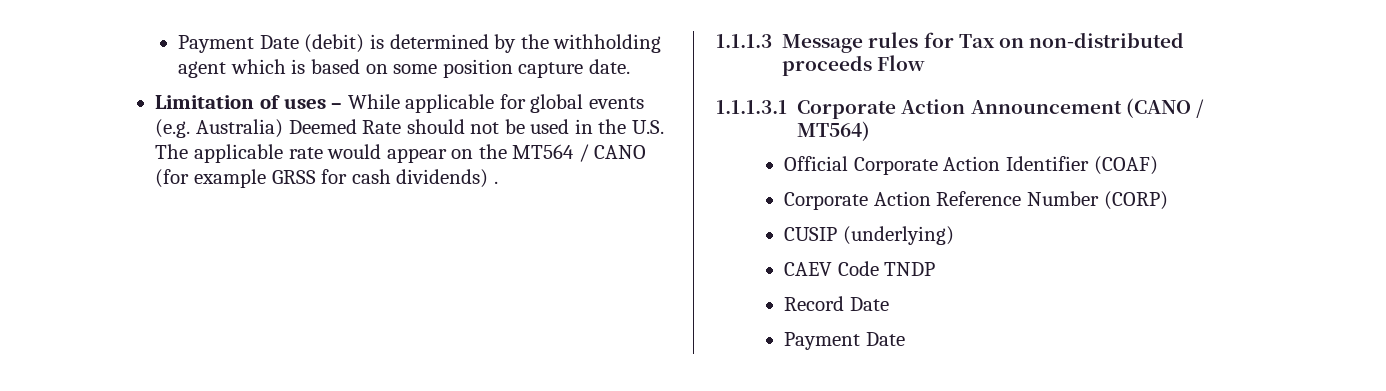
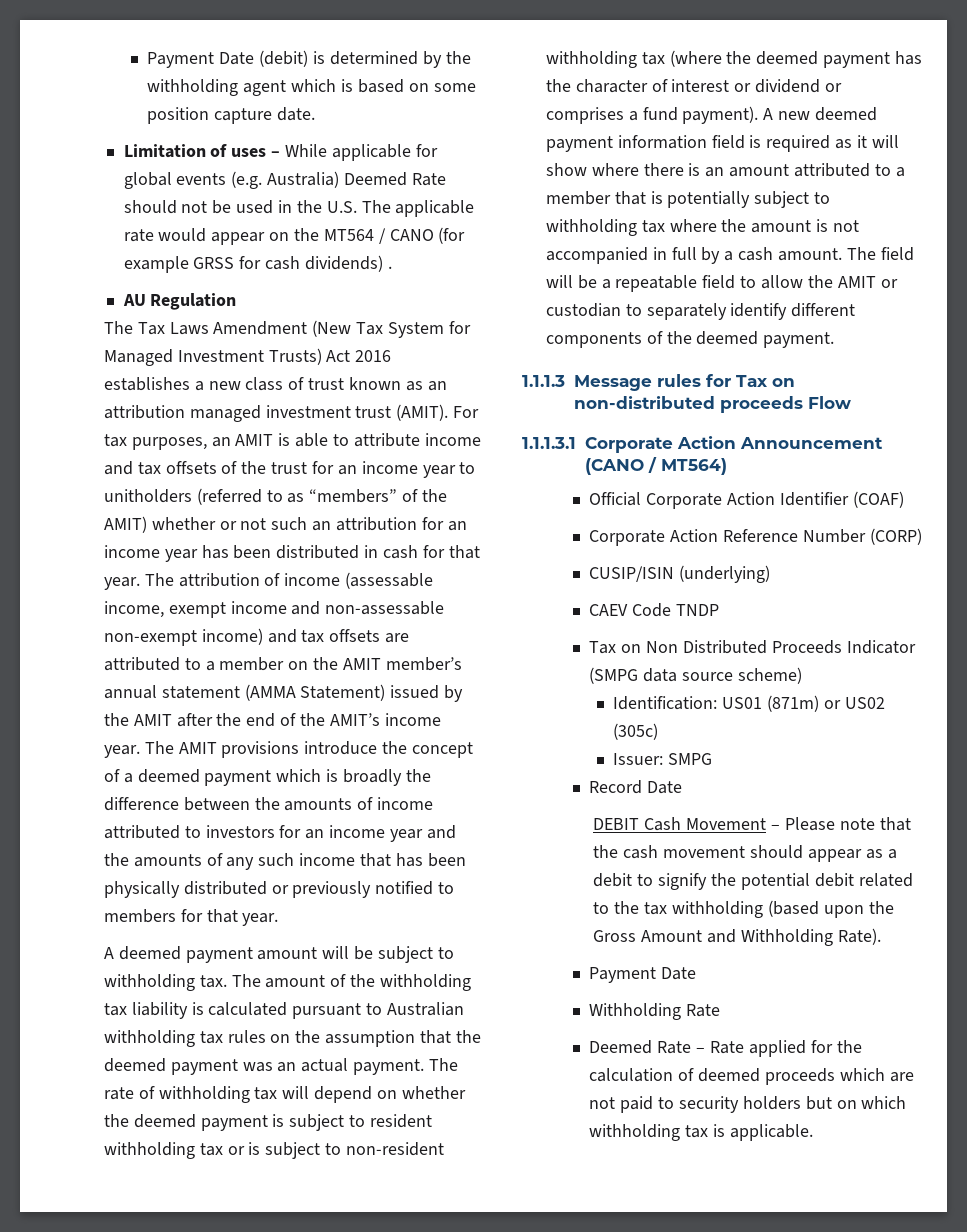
+ AU Regulation
+ The Tax Laws Amendment (New Tax System for Managed Investment Trusts) Act 2016 establishes a new class of trust known as an attribution managed investment trust (AMIT). For tax purposes, an AMIT is able to attribute income and tax offsets of the trust for an income year to unitholders (referred to as “members” of the AMIT) whether or not such an attribution for an income year has been distributed in cash for that year. The attribution of income (assessable income, exempt income and non-assessable non-exempt income) and tax offsets are attributed to a member on the AMIT member’s annual statement (AMMA Statement) issued by the AMIT after the end of the AMIT’s income year. The AMIT provisions introduce the concept of a deemed payment which is broadly the difference between the amounts of income attributed to investors for an income year and the amounts of any such income that has been physically distributed or previously notified to members for that year.
+ A deemed payment amount will be subject to withholding tax. The amount of the withholding tax liability is calculated pursuant to Australian withholding tax rules on the assumption that the deemed payment was an actual payment. The rate of withholding tax will depend on whether the deemed payment is subject to resident withholding tax or is subject to non-resident withholding tax (where the deemed payment has the character of interest or dividend or comprises a fund payment). A new deemed payment information field is required as it will show where there is an amount attributed to a member that is potentially subject to withholding tax where the amount is not accompanied in full by a cash amount. The field will be a repeatable field to allow the AMIT or custodian to separately identify different components of the deemed payment.
- CUSIP (underlying)
+ CUSIP/ISIN (underlying)
+ Tax on Non Distributed Proceeds Indicator (SMPG data source scheme)
+ Identification: US01 (871m) or US02 (305c)
+ Issuer: SMPG
  Record Date
+ DEBIT Cash Movement – Please note that the cash movement should appear as a debit to signify the potential debit related to the tax withholding (based upon the Gross Amount and Withholding Rate).
  Payment Date
+ Withholding Rate
+ Deemed Rate – Rate applied for the calculation of deemed proceeds which are not paid to security holders but on which withholding tax is applicable.

